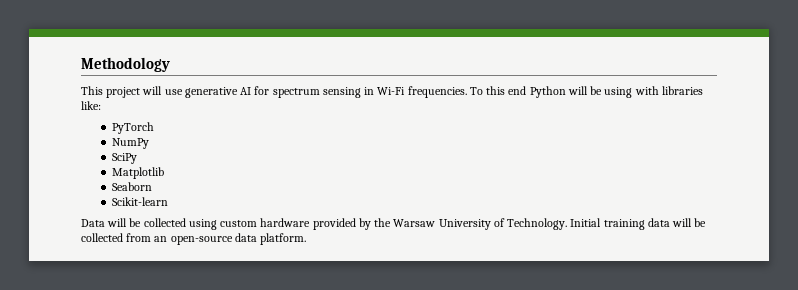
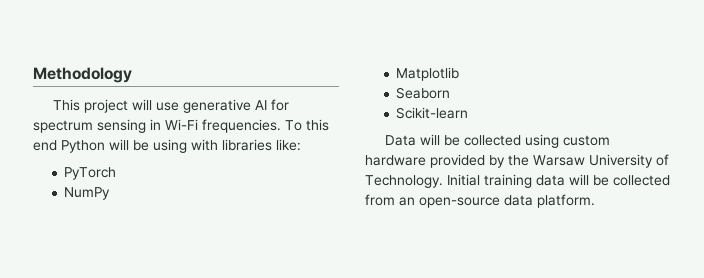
- SciPy

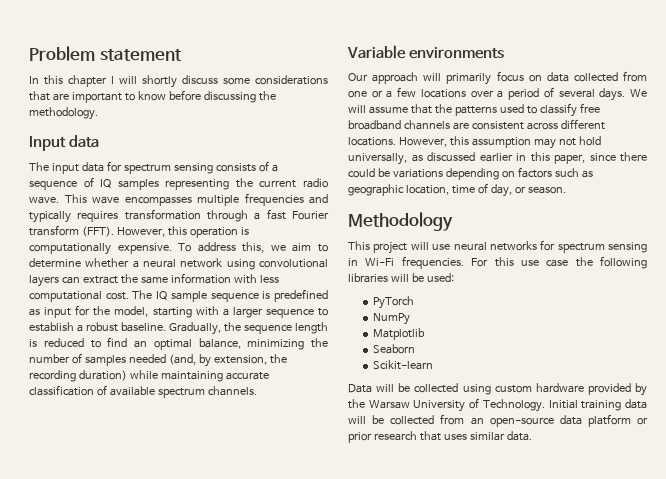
+ Problem statement
+ In this chapter I will shortly discuss some considerations that are important to know before discussing the methodology.
+ Input data
+ The input data for spectrum sensing consists of a sequence of IQ samples representing the current radio wave. This wave encompasses multiple frequencies and typically requires transformation through a fast Fourier transform (FFT). However, this operation is computationally expensive. To address this, we aim to determine whether a neural network using convolutional layers can extract the same information with less computational cost. The IQ sample sequence is predefined as input for the model, starting with a larger sequence to establish a robust baseline. Gradually, the sequence length is reduced to find an optimal balance, minimizing the number of samples needed (and, by extension, the recording duration) while maintaining accurate classification of available spectrum channels.
+ Variable environments
+ Our approach will primarily focus on data collected from one or a few locations over a period of several days. We will assume that the patterns used to classify free broadband channels are consistent across different locations. However, this assumption may not hold universally, as discussed earlier in this paper, since there could be variations depending on factors such as geographic location, time of day, or season.
- This project will use generative AI for spectrum sensing in Wi-Fi frequencies.
+ This project will use neural networks for spectrum sensing in Wi-Fi frequencies.
- To this end Python will be using with libraries like:
+ For this use case the following libraries will be used:
- Initial training data will be collected from an open-source data platform.
+ Initial training data will be collected from an open-source data platform or prior research that uses similar data.

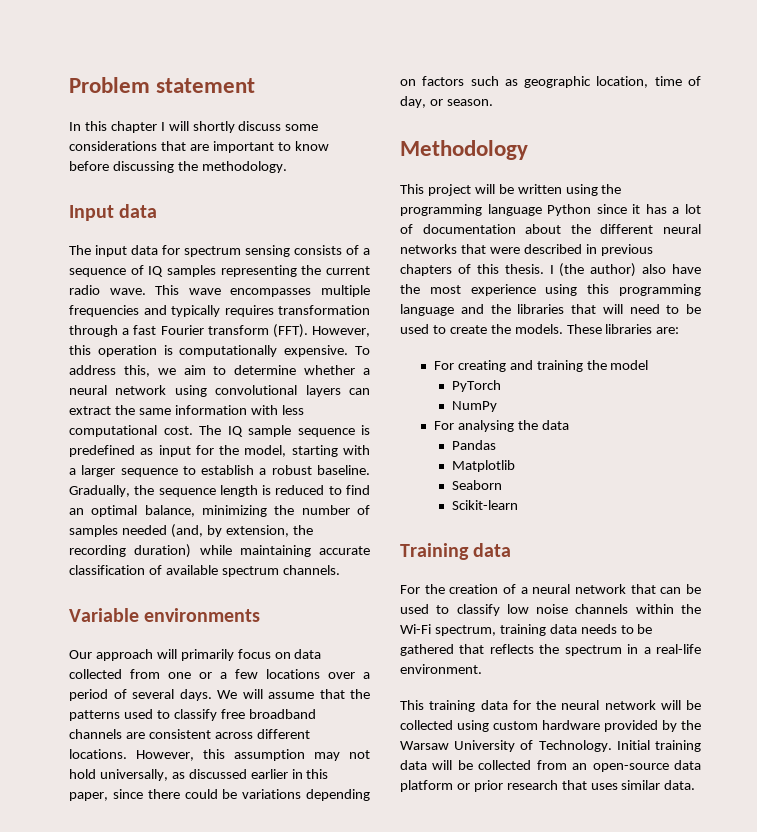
- This project will use neural networks for spectrum sensing in Wi-Fi frequencies. For this use case the following libraries will be used:
+ This project will be written using the programming language Python since it has a lot of documentation about the different neural networks that were described in previous chapters of this thesis. I (the author) also have the most experience using this programming language and the libraries that will need to be used to create the models. These libraries are:
+ For creating and training the model
  PyTorch
  NumPy
+ For analysing the data
+ Pandas
  Matplotlib
  Seaborn
  Scikit-learn
- Data will be collected using custom hardware provided by the Warsaw University of Technology.
+ Training data
+ For the creation of a neural network that can be used to classify low noise channels within the Wi-Fi spectrum, training data needs to be gathered that reflects the spectrum in a real-life environment.
+ This training data for the neural network will be collected using custom hardware provided by the Warsaw University of Technology.

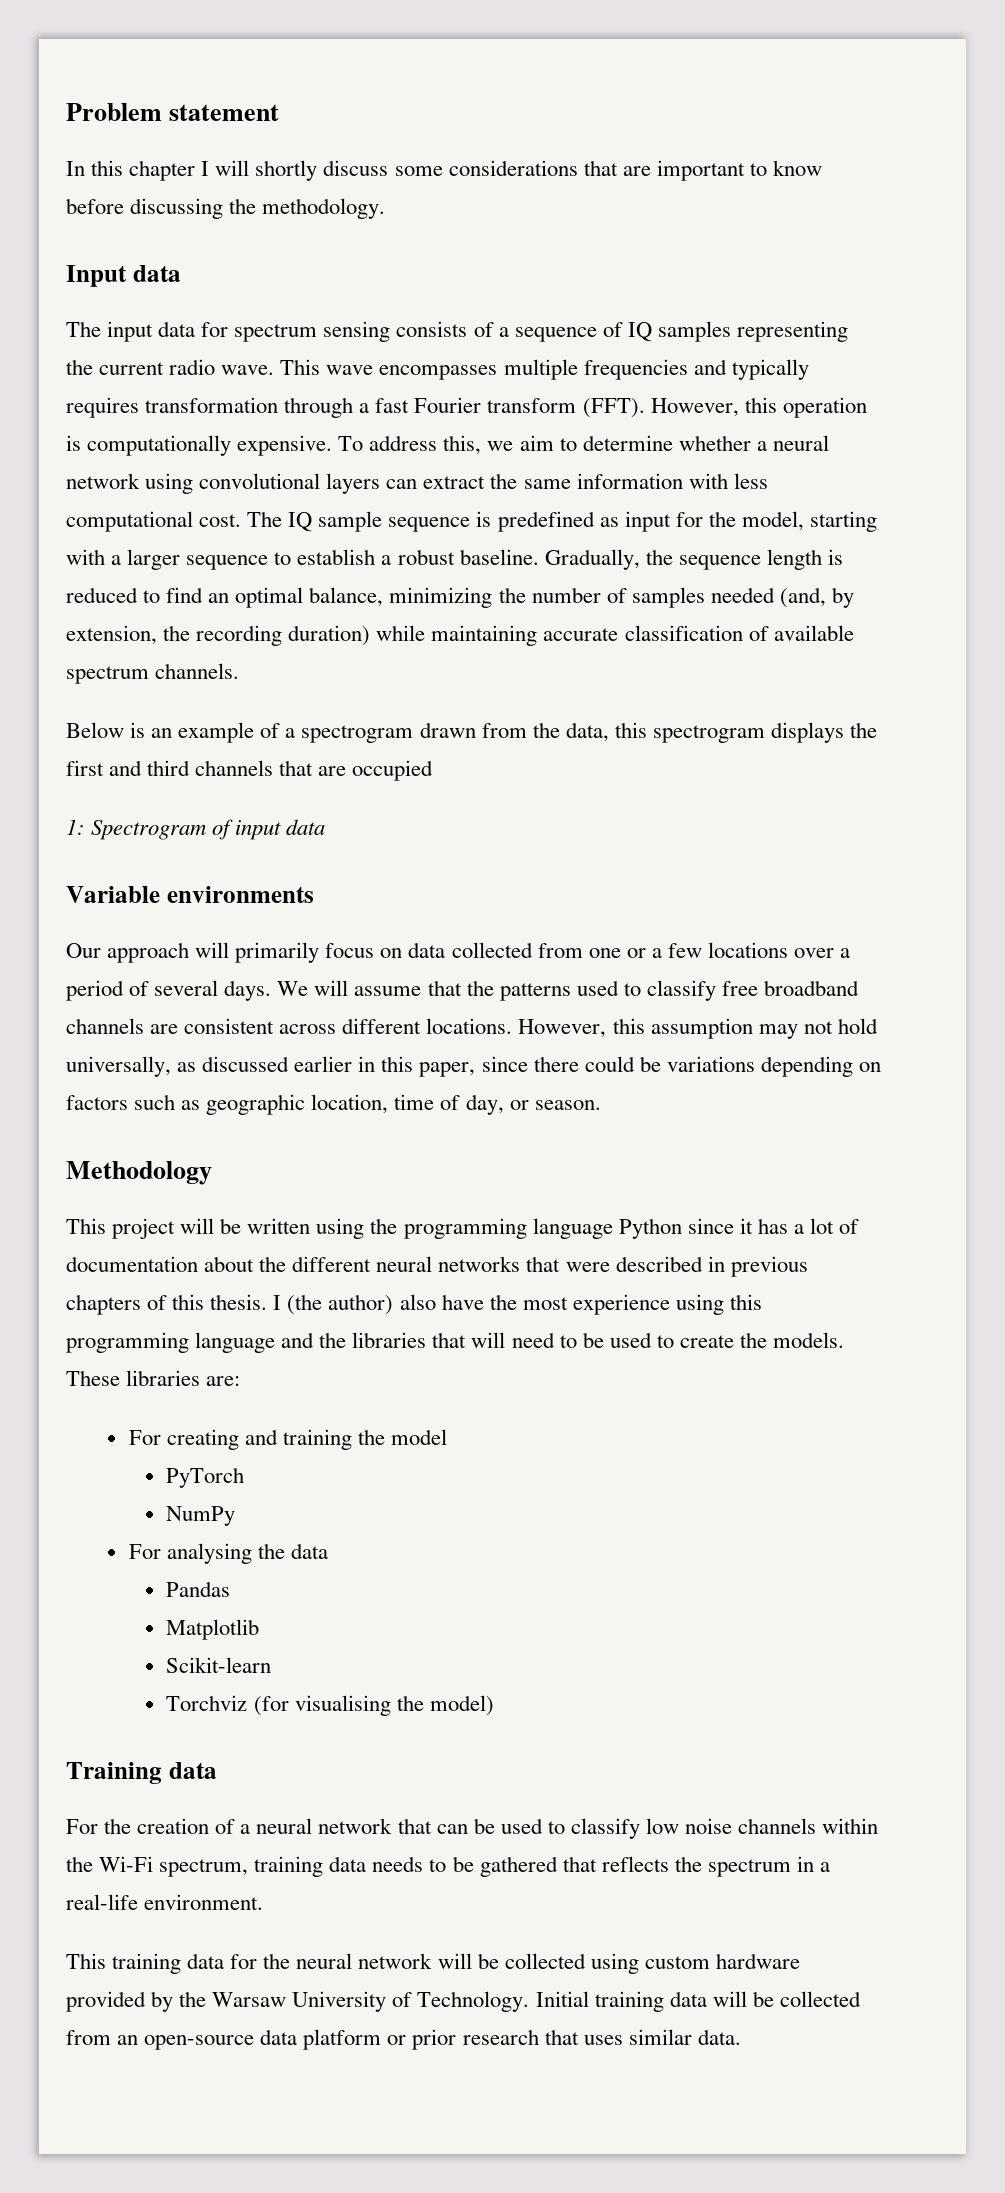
+ Below is an example of a spectrogram drawn from the data, this spectrogram displays the first and third channels that are occupied
+ 1: Spectrogram of input data
- Seaborn
  Scikit-learn
+ Torchviz (for visualising the model)

